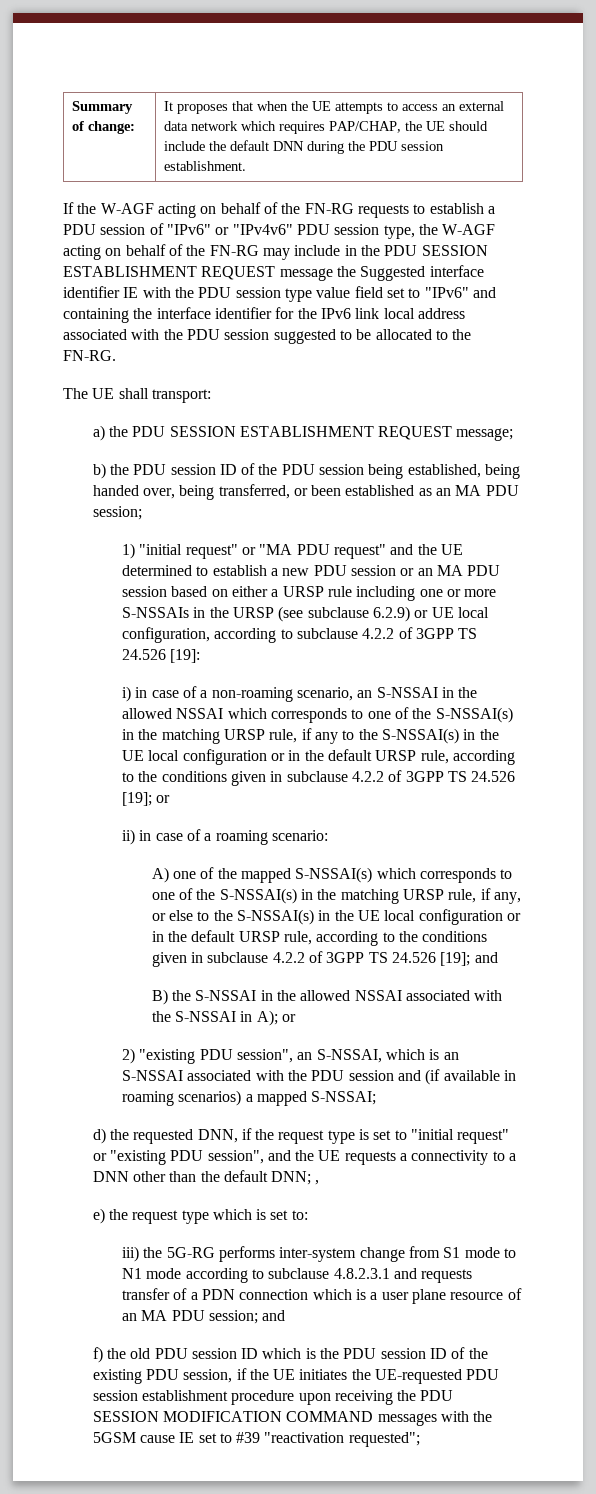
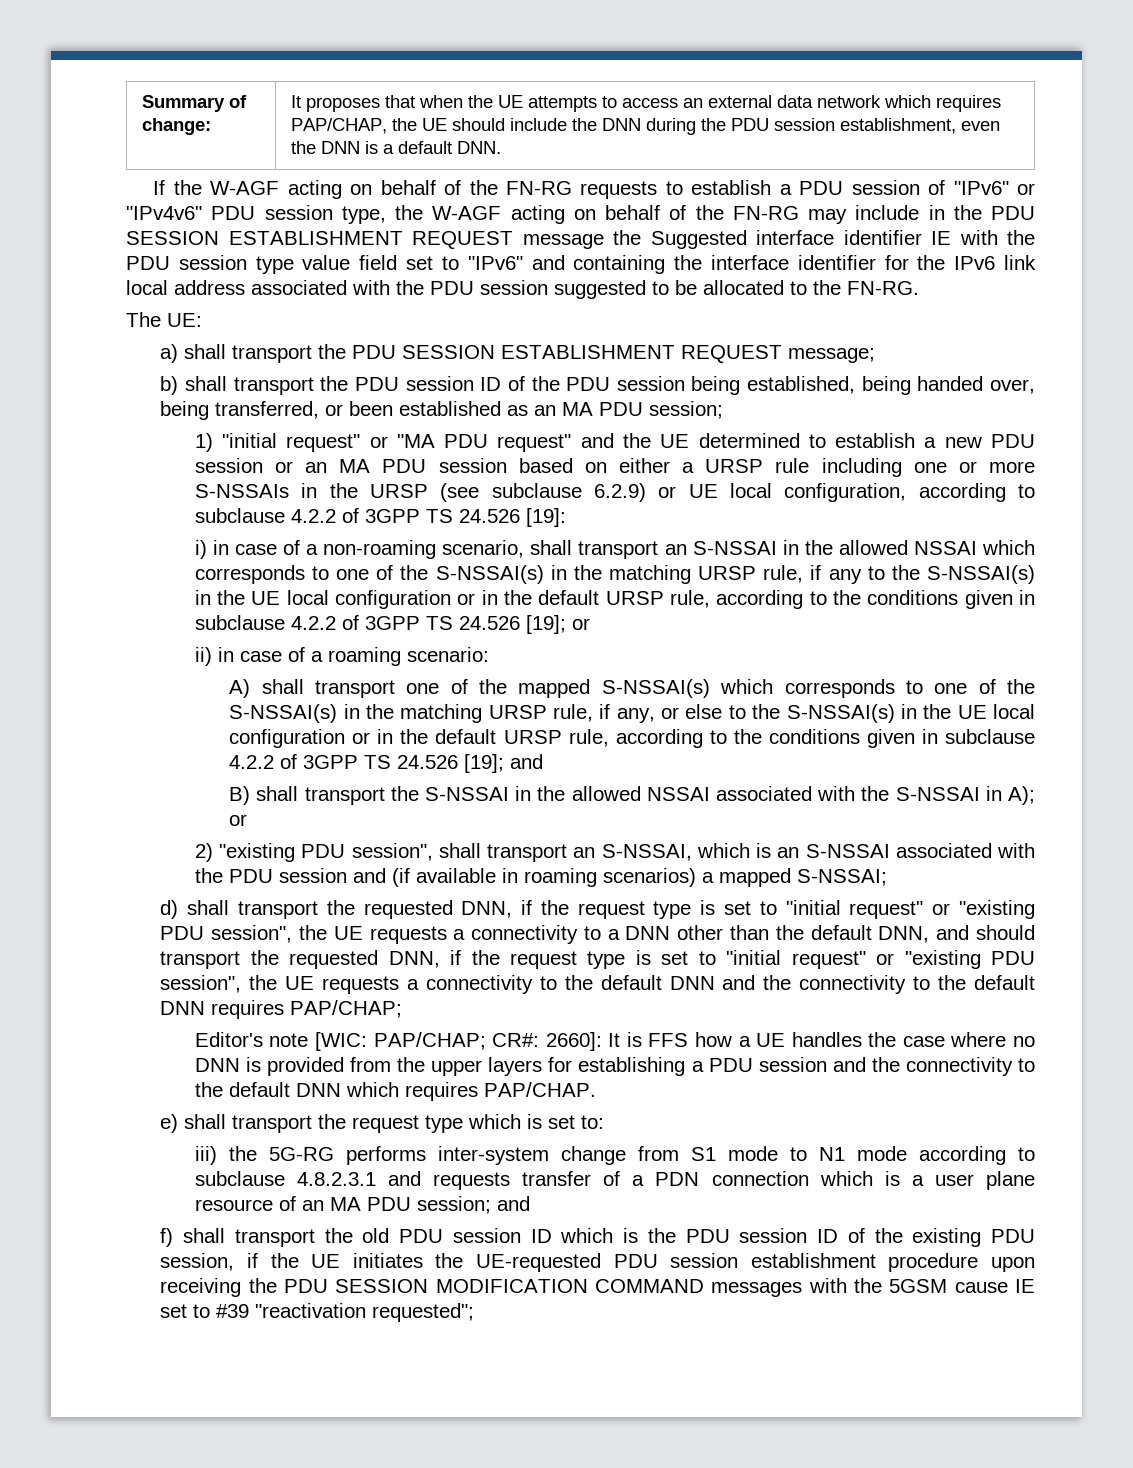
- Summary of change: | It proposes that when the UE attempts to access an external data network which requires PAP/CHAP, the UE should include the default DNN during the PDU session establishment.
+ Summary of change: | It proposes that when the UE attempts to access an external data network which requires PAP/CHAP, the UE should include the DNN during the PDU session establishment, even the DNN is a default DNN.
- The UE shall transport:
+ The UE:
- a) the PDU SESSION ESTABLISHMENT REQUEST message;
+ a) shall transport the PDU SESSION ESTABLISHMENT REQUEST message;
- b) the PDU session ID of the PDU session being established, being handed over, being transferred, or been established as an MA PDU session;
+ b) shall transport the PDU session ID of the PDU session being established, being handed over, being transferred, or been established as an MA PDU session;
- i) in case of a non-roaming scenario, an S-NSSAI in the allowed NSSAI which corresponds to one of the S-NSSAI(s) in the matching URSP rule, if any to the S-NSSAI(s) in the UE local configuration or in the default URSP rule, according to the conditions given in subclause 4.2.2 of 3GPP TS 24.526 [19]; or
+ i) in case of a non-roaming scenario, shall transport an S-NSSAI in the allowed NSSAI which corresponds to one of the S-NSSAI(s) in the matching URSP rule, if any to the S-NSSAI(s) in the UE local configuration or in the default URSP rule, according to the conditions given in subclause 4.2.2 of 3GPP TS 24.526 [19]; or
- A) one of the mapped S-NSSAI(s) which corresponds to one of the S-NSSAI(s) in the matching URSP rule, if any, or else to the S-NSSAI(s) in the UE local configuration or in the default URSP rule, according to the conditions given in subclause 4.2.2 of 3GPP TS 24.526 [19]; and
+ A) shall transport one of the mapped S-NSSAI(s) which corresponds to one of the S-NSSAI(s) in the matching URSP rule, if any, or else to the S-NSSAI(s) in the UE local configuration or in the default URSP rule, according to the conditions given in subclause 4.2.2 of 3GPP TS 24.526 [19]; and
- B) the S-NSSAI in the allowed NSSAI associated with the S-NSSAI in A); or
+ B) shall transport the S-NSSAI in the allowed NSSAI associated with the S-NSSAI in A); or
- 2) "existing PDU session", an S-NSSAI, which is an S-NSSAI associated with the PDU session and (if available in roaming scenarios) a mapped S-NSSAI;
+ 2) "existing PDU session", shall transport an S-NSSAI, which is an S-NSSAI associated with the PDU session and (if available in roaming scenarios) a mapped S-NSSAI;
- d) the requested DNN, if the request type is set to "initial request" or "existing PDU session", and the UE requests a connectivity to a DNN other than the default DNN; ,
+ d) shall transport the requested DNN, if the request type is set to "initial request" or "existing PDU session", the UE requests a connectivity to a DNN other than the default DNN, and should transport the requested DNN, if the request type is set to "initial request" or "existing PDU session", the UE requests a connectivity to the default DNN and the connectivity to the default DNN requires PAP/CHAP;
+ Editor's note [WIC: PAP/CHAP; CR#: 2660]: It is FFS how a UE handles the case where no DNN is provided from the upper layers for establishing a PDU session and the connectivity to the default DNN which requires PAP/CHAP.
- e) the request type which is set to:
+ e) shall transport the request type which is set to:
- f) the old PDU session ID which is the PDU session ID of the existing PDU session, if the UE initiates the UE-requested PDU session establishment procedure upon receiving the PDU SESSION MODIFICATION COMMAND messages with the 5GSM cause IE set to #39 "reactivation requested";
+ f) shall transport the old PDU session ID which is the PDU session ID of the existing PDU session, if the UE initiates the UE-requested PDU session establishment procedure upon receiving the PDU SESSION MODIFICATION COMMAND messages with the 5GSM cause IE set to #39 "reactivation requested";

